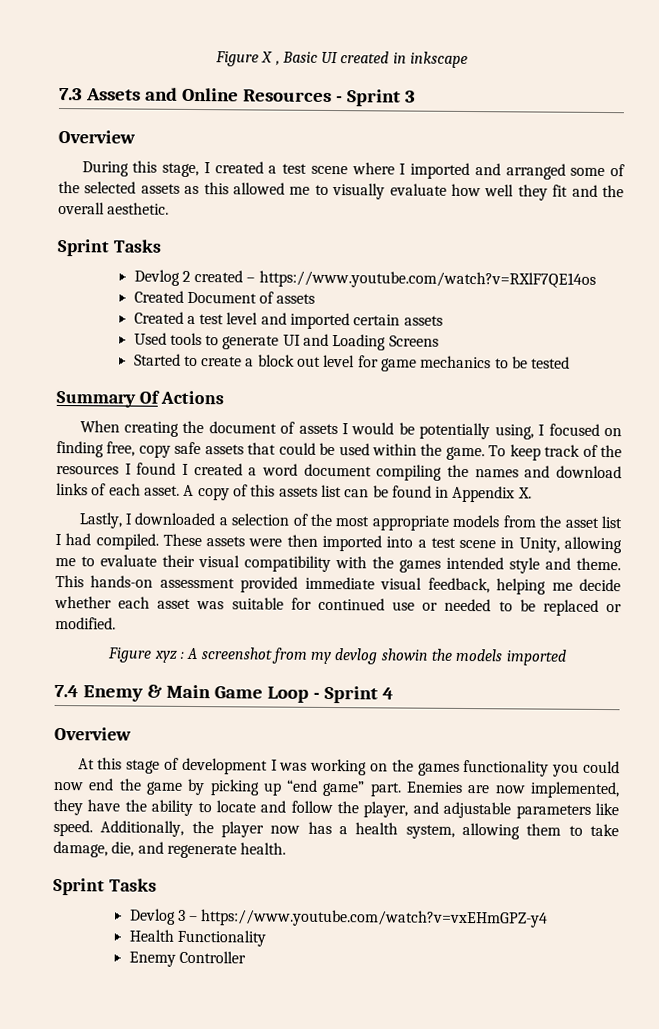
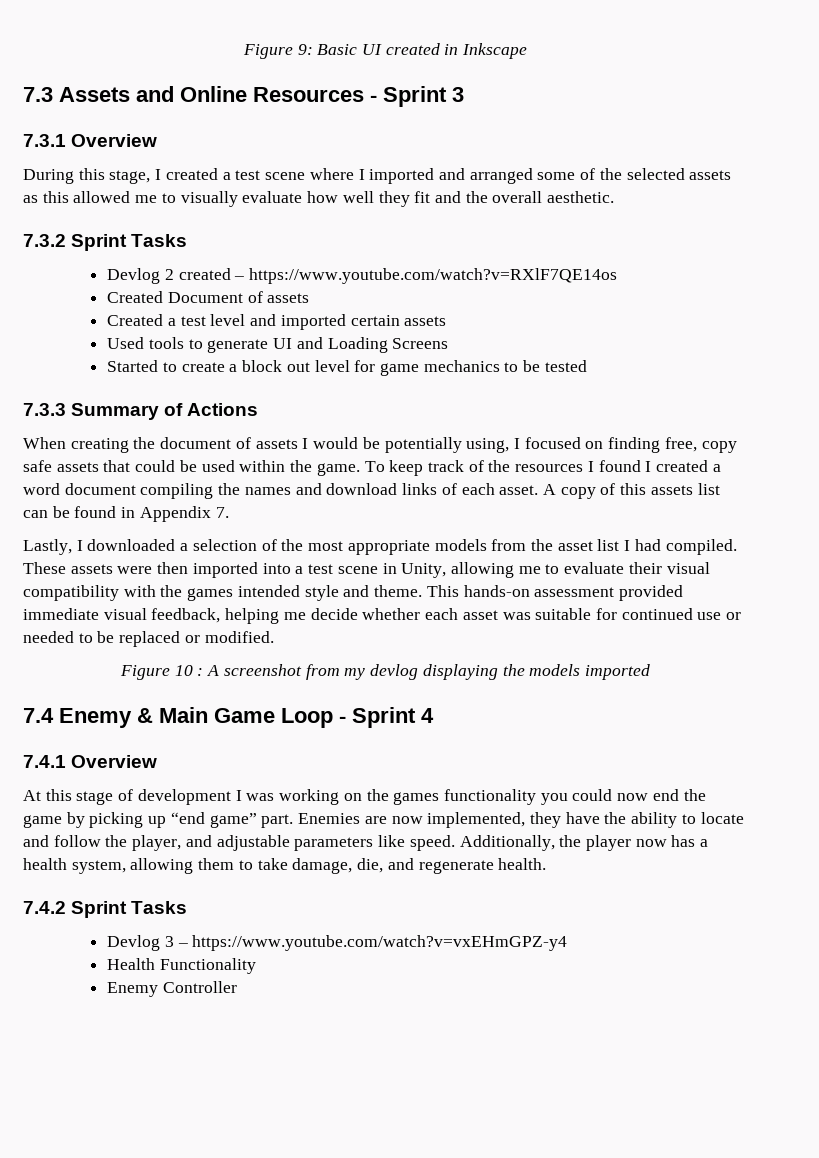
- Figure X , Basic UI created in inkscape
+ Figure 9: Basic UI created in Inkscape
  7.3 Assets and Online Resources - Sprint 3
- Overview
+ 7.3.1 Overview
  During this stage, I created a test scene where I imported and arranged some of the selected assets as this allowed me to visually evaluate how well they fit and the overall aesthetic.
- Sprint Tasks
+ 7.3.2 Sprint Tasks
- Summary Of Actions
+ 7.3.3 Summary of Actions
- A copy of this assets list can be found in Appendix X.
+ A copy of this assets list can be found in Appendix 7.
- Figure xyz : A screenshot from my devlog showin the models imported
+ Figure 10 : A screenshot from my devlog displaying the models imported
  7.4 Enemy & Main Game Loop - Sprint 4
- Overview
+ 7.4.1 Overview
  Additionally, the player now has a health system, allowing them to take damage, die, and regenerate health.
- Sprint Tasks
+ 7.4.2 Sprint Tasks

